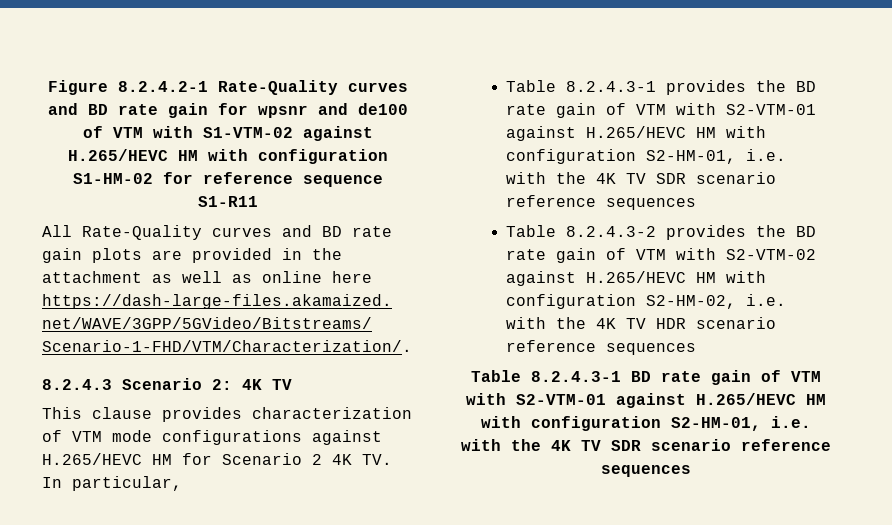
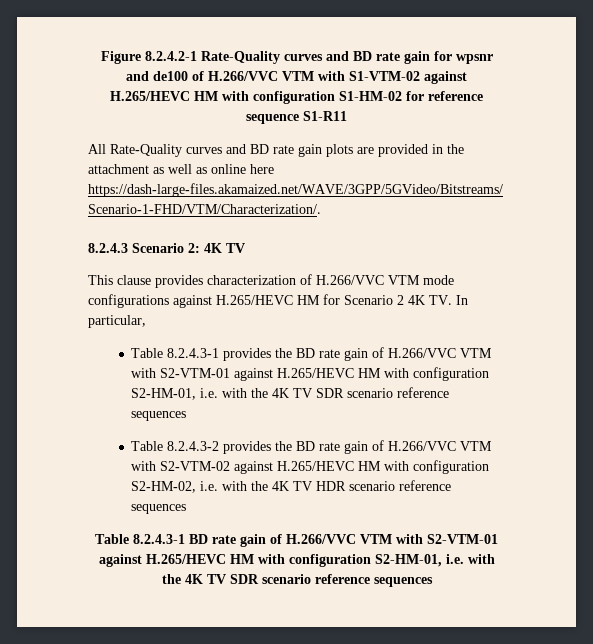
- Figure 8.2.4.2-1 Rate-Quality curves and BD rate gain for wpsnr and de100 of VTM with S1-VTM-02 against H.265/HEVC HM with configuration S1-HM-02 for reference sequence S1-R11
+ Figure 8.2.4.2-1 Rate-Quality curves and BD rate gain for wpsnr and de100 of H.266/VVC VTM with S1-VTM-02 against H.265/HEVC HM with configuration S1-HM-02 for reference sequence S1-R11
- This clause provides characterization of VTM mode configurations against H.265/HEVC HM for Scenario 2 4K TV. In particular,
+ This clause provides characterization of H.266/VVC VTM mode configurations against H.265/HEVC HM for Scenario 2 4K TV. In particular,
- Table 8.2.4.3-1 provides the BD rate gain of VTM with S2-VTM-01 against H.265/HEVC HM with configuration S2-HM-01, i.e. with the 4K TV SDR scenario reference sequences
+ Table 8.2.4.3-1 provides the BD rate gain of H.266/VVC VTM with S2-VTM-01 against H.265/HEVC HM with configuration S2-HM-01, i.e. with the 4K TV SDR scenario reference sequences
- Table 8.2.4.3-2 provides the BD rate gain of VTM with S2-VTM-02 against H.265/HEVC HM with configuration S2-HM-02, i.e. with the 4K TV HDR scenario reference sequences
+ Table 8.2.4.3-2 provides the BD rate gain of H.266/VVC VTM with S2-VTM-02 against H.265/HEVC HM with configuration S2-HM-02, i.e. with the 4K TV HDR scenario reference sequences
- Table 8.2.4.3-1 BD rate gain of VTM with S2-VTM-01 against H.265/HEVC HM with configuration S2-HM-01, i.e. with the 4K TV SDR scenario reference sequences
+ Table 8.2.4.3-1 BD rate gain of H.266/VVC VTM with S2-VTM-01 against H.265/HEVC HM with configuration S2-HM-01, i.e. with the 4K TV SDR scenario reference sequences

